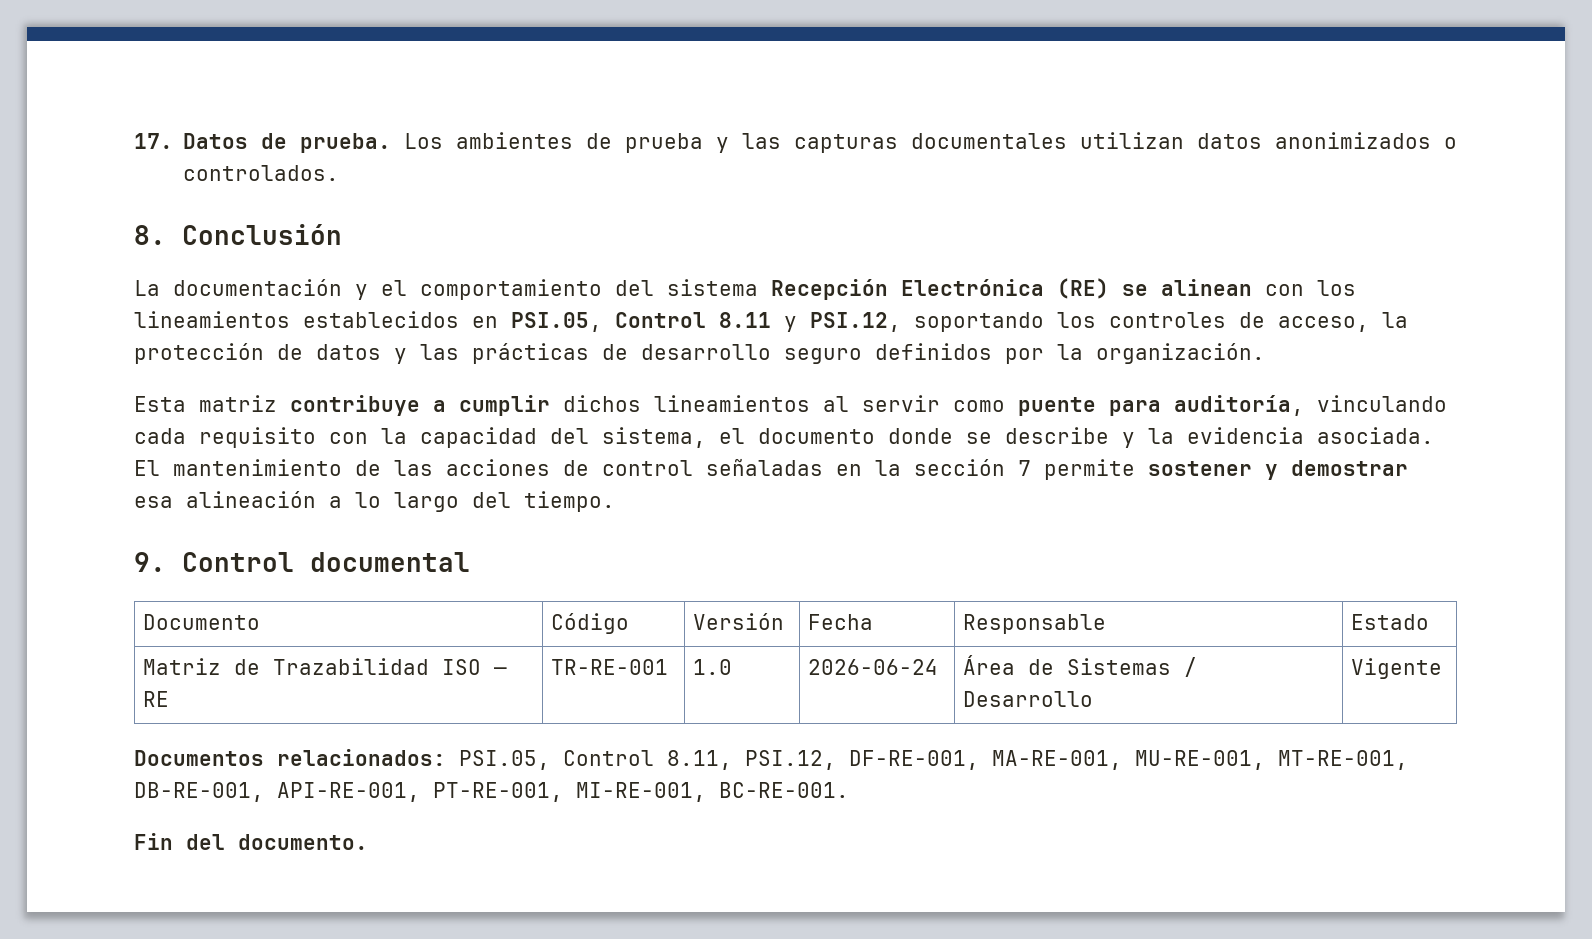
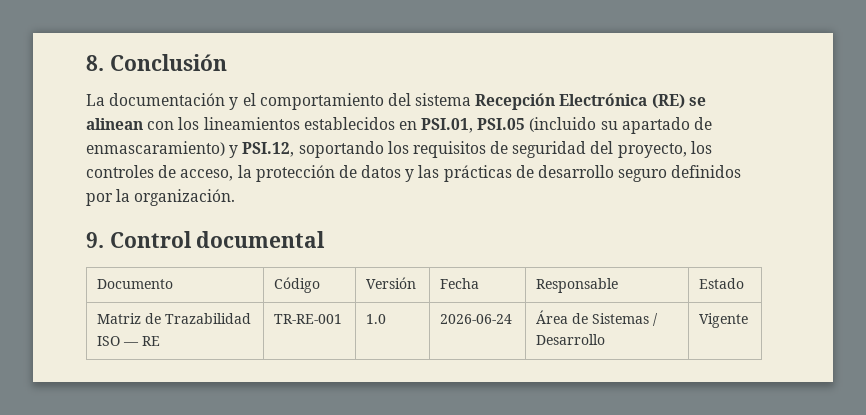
- 17. Datos de prueba. Los ambientes de prueba y las capturas documentales utilizan datos anonimizados o controlados.
- La documentación y el comportamiento del sistema Recepción Electrónica (RE) se alinean con los lineamientos establecidos en PSI.05, Control 8.11 y PSI.12, soportando los controles de acceso, la protección de datos y las prácticas de desarrollo seguro definidos por la organización.
+ La documentación y el comportamiento del sistema Recepción Electrónica (RE) se alinean con los lineamientos establecidos en PSI.01, PSI.05 (incluido su apartado de enmascaramiento) y PSI.12, soportando los requisitos de seguridad del proyecto, los controles de acceso, la protección de datos y las prácticas de desarrollo seguro definidos por la organización.
- Esta matriz contribuye a cumplir dichos lineamientos al servir como puente para auditoría, vinculando cada requisito con la capacidad del sistema, el documento donde se describe y la evidencia asociada. El mantenimiento de las acciones de control señaladas en la sección 7 permite sostener y demostrar esa alineación a lo largo del tiempo.
- Documentos relacionados: PSI.05, Control 8.11, PSI.12, DF-RE-001, MA-RE-001, MU-RE-001, MT-RE-001, DB-RE-001, API-RE-001, PT-RE-001, MI-RE-001, BC-RE-001.
- Fin del documento.

